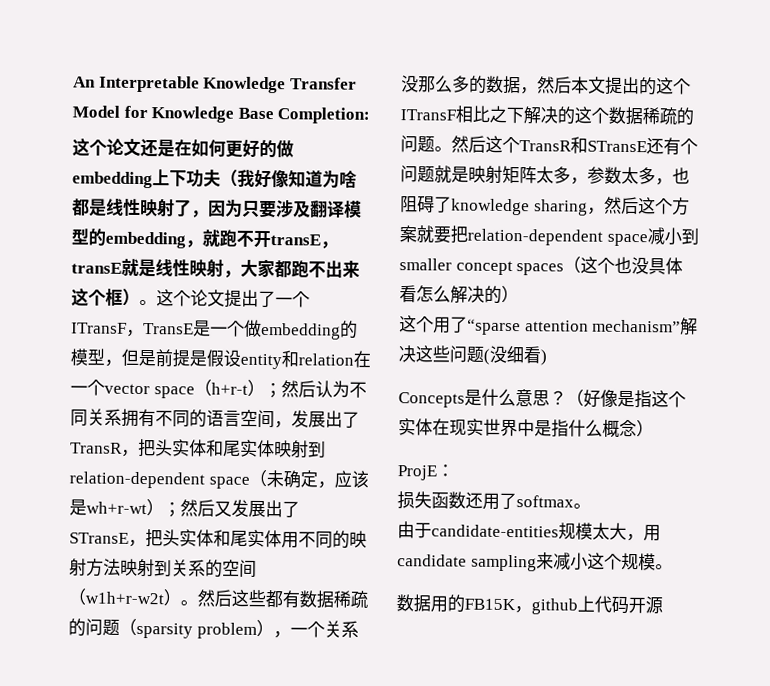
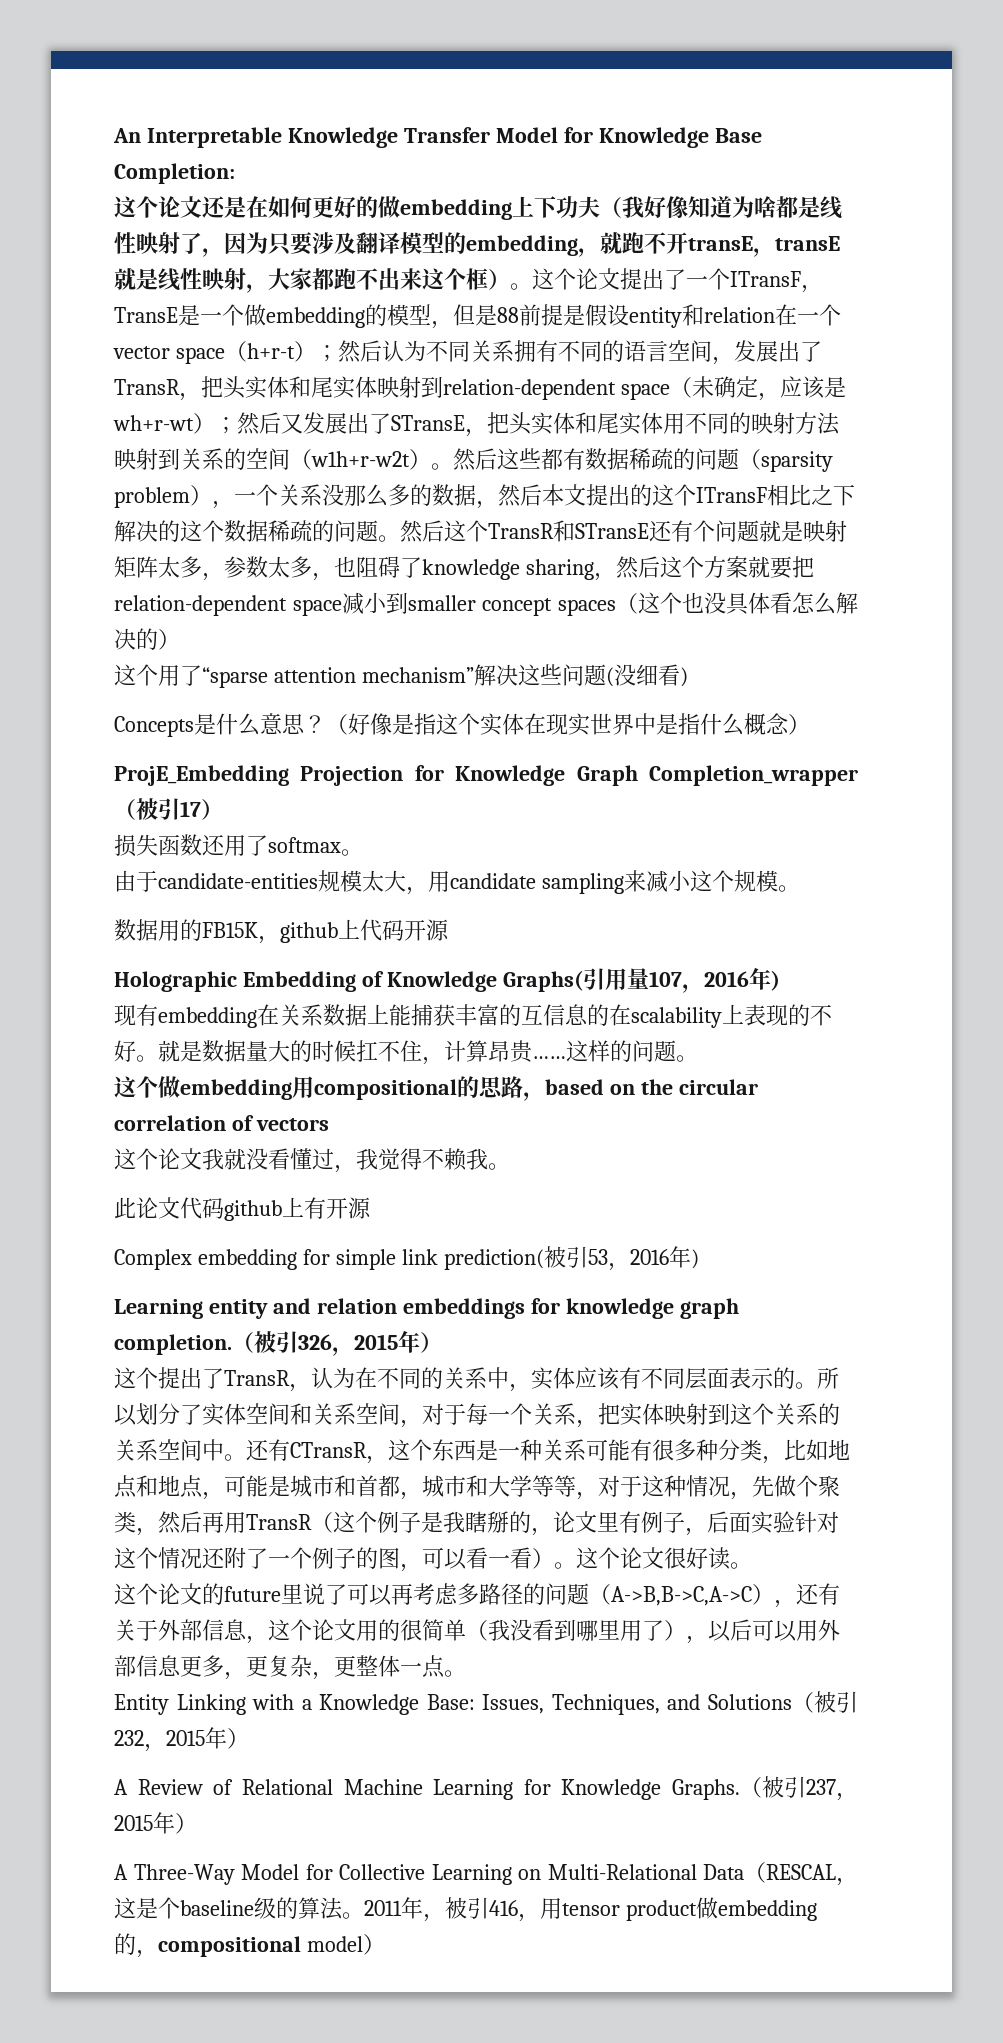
- 这个论文提出了一个ITransF，TransE是一个做embedding的模型，但是前提是假设entity和relation在一个vector space（h+r-t）；
+ 这个论文提出了一个ITransF，TransE是一个做embedding的模型，但是88前提是假设entity和relation在一个vector space（h+r-t）；
- ProjE：
+ ProjE_Embedding Projection for Knowledge Graph Completion_wrapper（被引17）
+ Holographic Embedding of Knowledge Graphs(引用量107，2016年)
+ 现有embedding在关系数据上能捕获丰富的互信息的在scalability上表现的不好。就是数据量大的时候扛不住，计算昂贵……这样的问题。
+ 这个做embedding用compositional的思路，based on the circular correlation of vectors
+ 这个论文我就没看懂过，我觉得不赖我。
+ 此论文代码github上有开源
+ Complex embedding for simple link prediction(被引53，2016年)
+ Learning entity and relation embeddings for knowledge graph completion.（被引326，2015年）
+ 这个提出了TransR，认为在不同的关系中，实体应该有不同层面表示的。所以划分了实体空间和关系空间，对于每一个关系，把实体映射到这个关系的关系空间中。还有CTransR，这个东西是一种关系可能有很多种分类，比如地点和地点，可能是城市和首都，城市和大学等等，对于这种情况，先做个聚类，然后再用TransR（这个例子是我瞎掰的，论文里有例子，后面实验针对这个情况还附了一个例子的图，可以看一看）。这个论文很好读。
+ 这个论文的future里说了可以再考虑多路径的问题（A->B,B->C,A->C），还有关于外部信息，这个论文用的很简单（我没看到哪里用了），以后可以用外部信息更多，更复杂，更整体一点。
+ Entity Linking with a Knowledge Base: Issues, Techniques, and Solutions（被引232，2015年）
+ A Review of Relational Machine Learning for Knowledge Graphs.（被引237，2015年）
+ A Three-Way Model for Collective Learning on Multi-Relational Data（RESCAL，这是个baseline级的算法。2011年，被引416，用tensor product做embedding的，compositional model）

